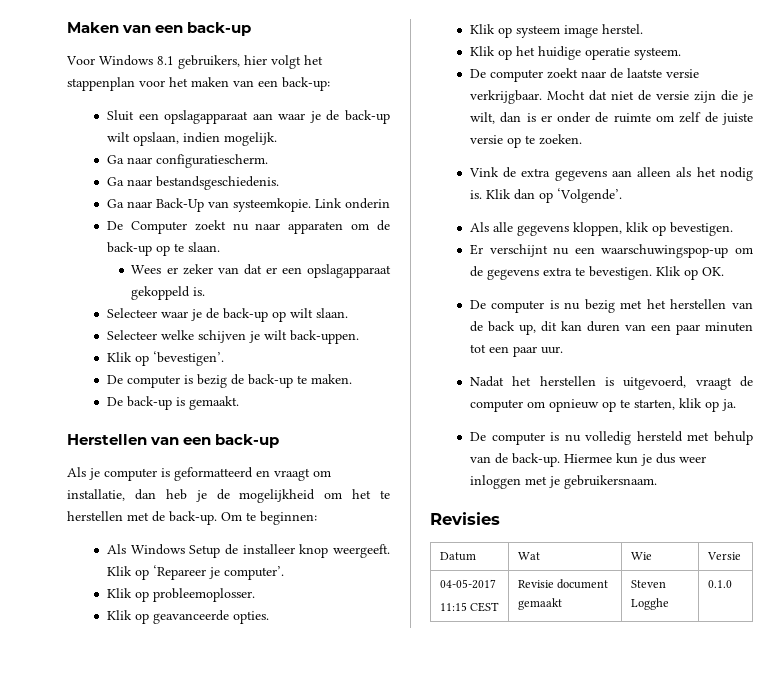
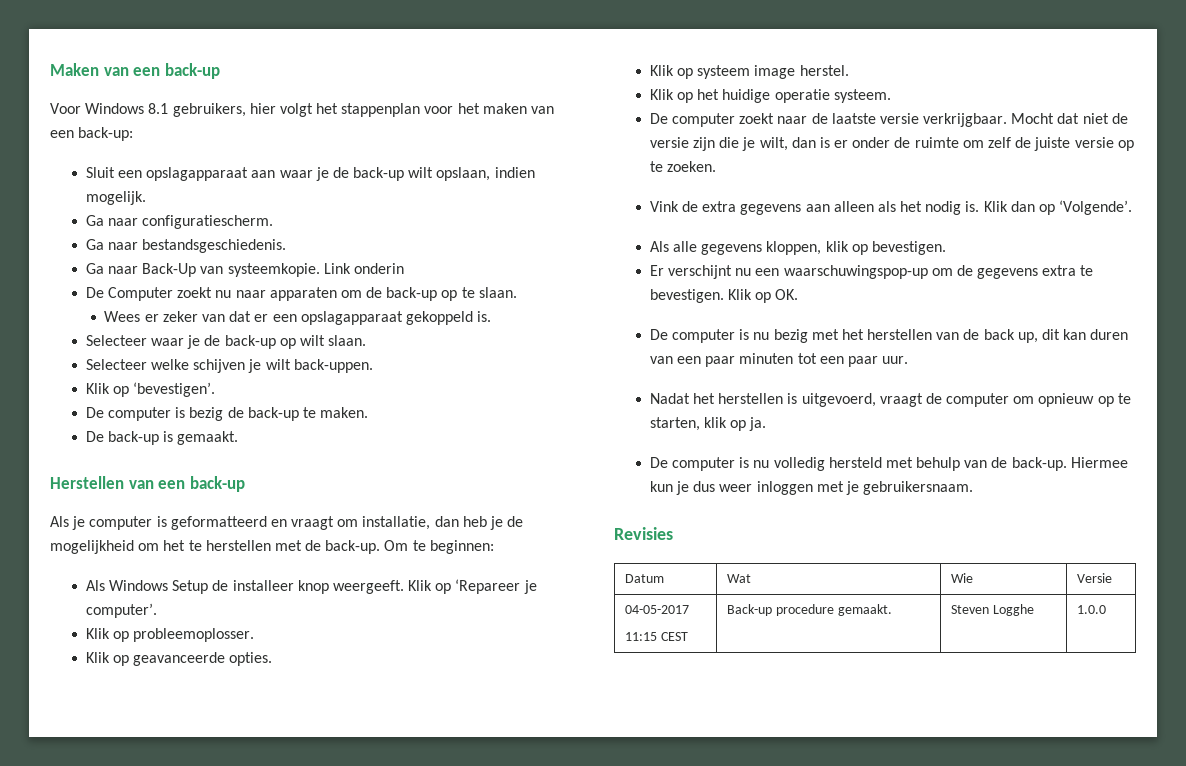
  04-05-2017
- 11:15 CEST | Revisie document gemaakt | Steven Logghe | 0.1.0
+ 11:15 CEST | Back-up procedure gemaakt. | Steven Logghe | 1.0.0

